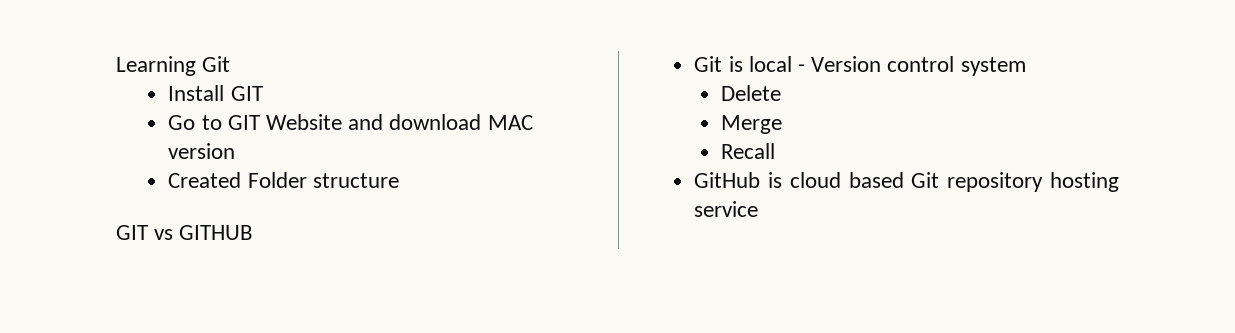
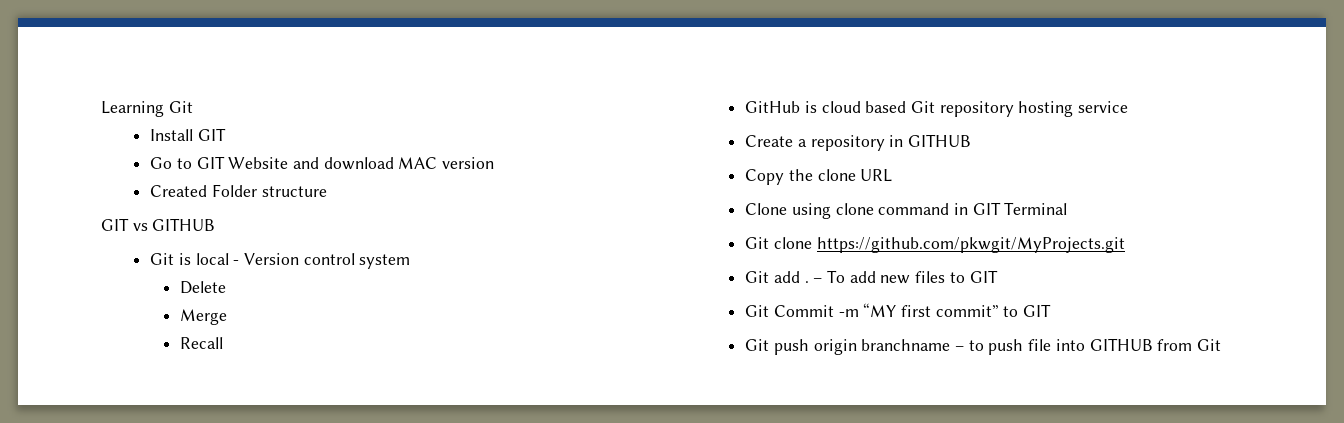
+ Create a repository in GITHUB
+ Copy the clone URL
+ Clone using clone command in GIT Terminal
+ Git clone https://github.com/pkwgit/MyProjects.git
+ Git add . – To add new files to GIT
+ Git Commit -m “MY first commit” to GIT
+ Git push origin branchname – to push file into GITHUB from Git

